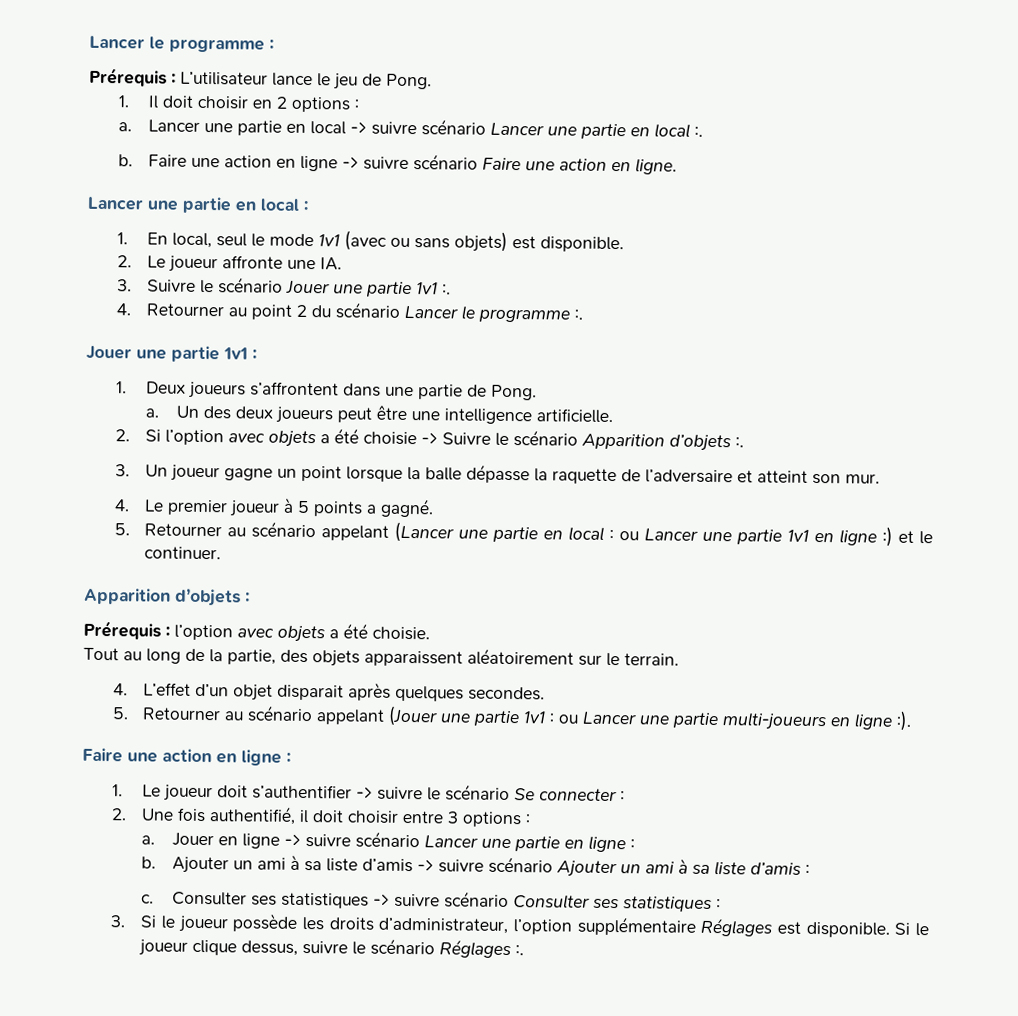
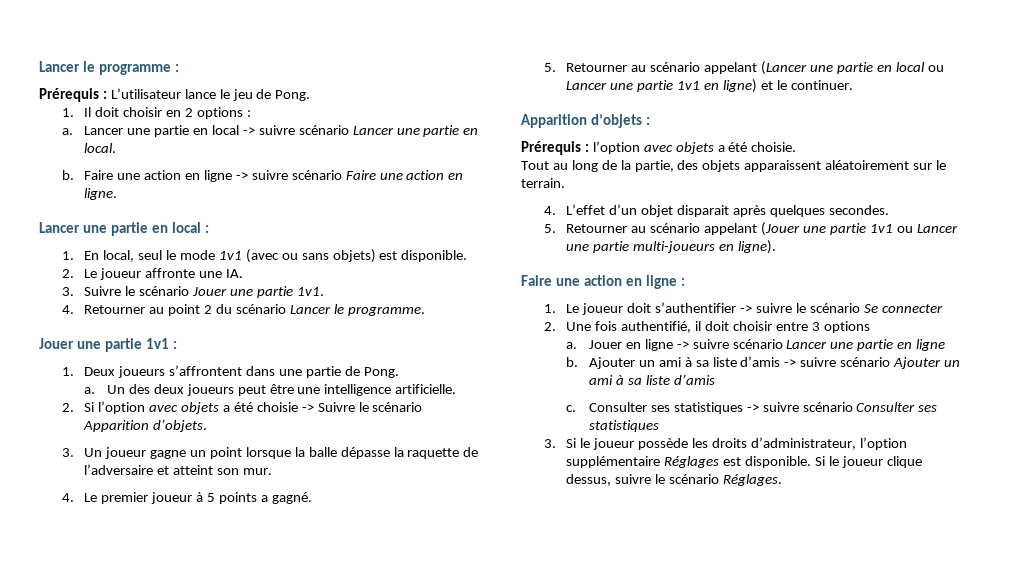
- Lancer une partie en local -> suivre scénario Lancer une partie en local :.
+ Lancer une partie en local -> suivre scénario Lancer une partie en local.
- 3. Suivre le scénario Jouer une partie 1v1 :.
+ 3. Suivre le scénario Jouer une partie 1v1.
- 4. Retourner au point 2 du scénario Lancer le programme :.
+ 4. Retourner au point 2 du scénario Lancer le programme.
- 2. Si l’option avec objets a été choisie -> Suivre le scénario Apparition d’objets :.
+ 2. Si l’option avec objets a été choisie -> Suivre le scénario Apparition d’objets.
- 5. Retourner au scénario appelant (Lancer une partie en local : ou Lancer une partie 1v1 en ligne :) et le continuer.
+ 5. Retourner au scénario appelant (Lancer une partie en local ou Lancer une partie 1v1 en ligne) et le continuer.
- 5. Retourner au scénario appelant (Jouer une partie 1v1 : ou Lancer une partie multi-joueurs en ligne :).
+ 5. Retourner au scénario appelant (Jouer une partie 1v1 ou Lancer une partie multi-joueurs en ligne).
- 1. Le joueur doit s’authentifier -> suivre le scénario Se connecter :
+ 1. Le joueur doit s’authentifier -> suivre le scénario Se connecter
- 2. Une fois authentifié, il doit choisir entre 3 options :
+ 2. Une fois authentifié, il doit choisir entre 3 options
- Jouer en ligne -> suivre scénario Lancer une partie en ligne :
+ Jouer en ligne -> suivre scénario Lancer une partie en ligne
- Ajouter un ami à sa liste d’amis -> suivre scénario Ajouter un ami à sa liste d’amis :
+ Ajouter un ami à sa liste d’amis -> suivre scénario Ajouter un ami à sa liste d’amis
- Consulter ses statistiques -> suivre scénario Consulter ses statistiques :
+ Consulter ses statistiques -> suivre scénario Consulter ses statistiques
- Si le joueur clique dessus, suivre le scénario Réglages :.
+ Si le joueur clique dessus, suivre le scénario Réglages.

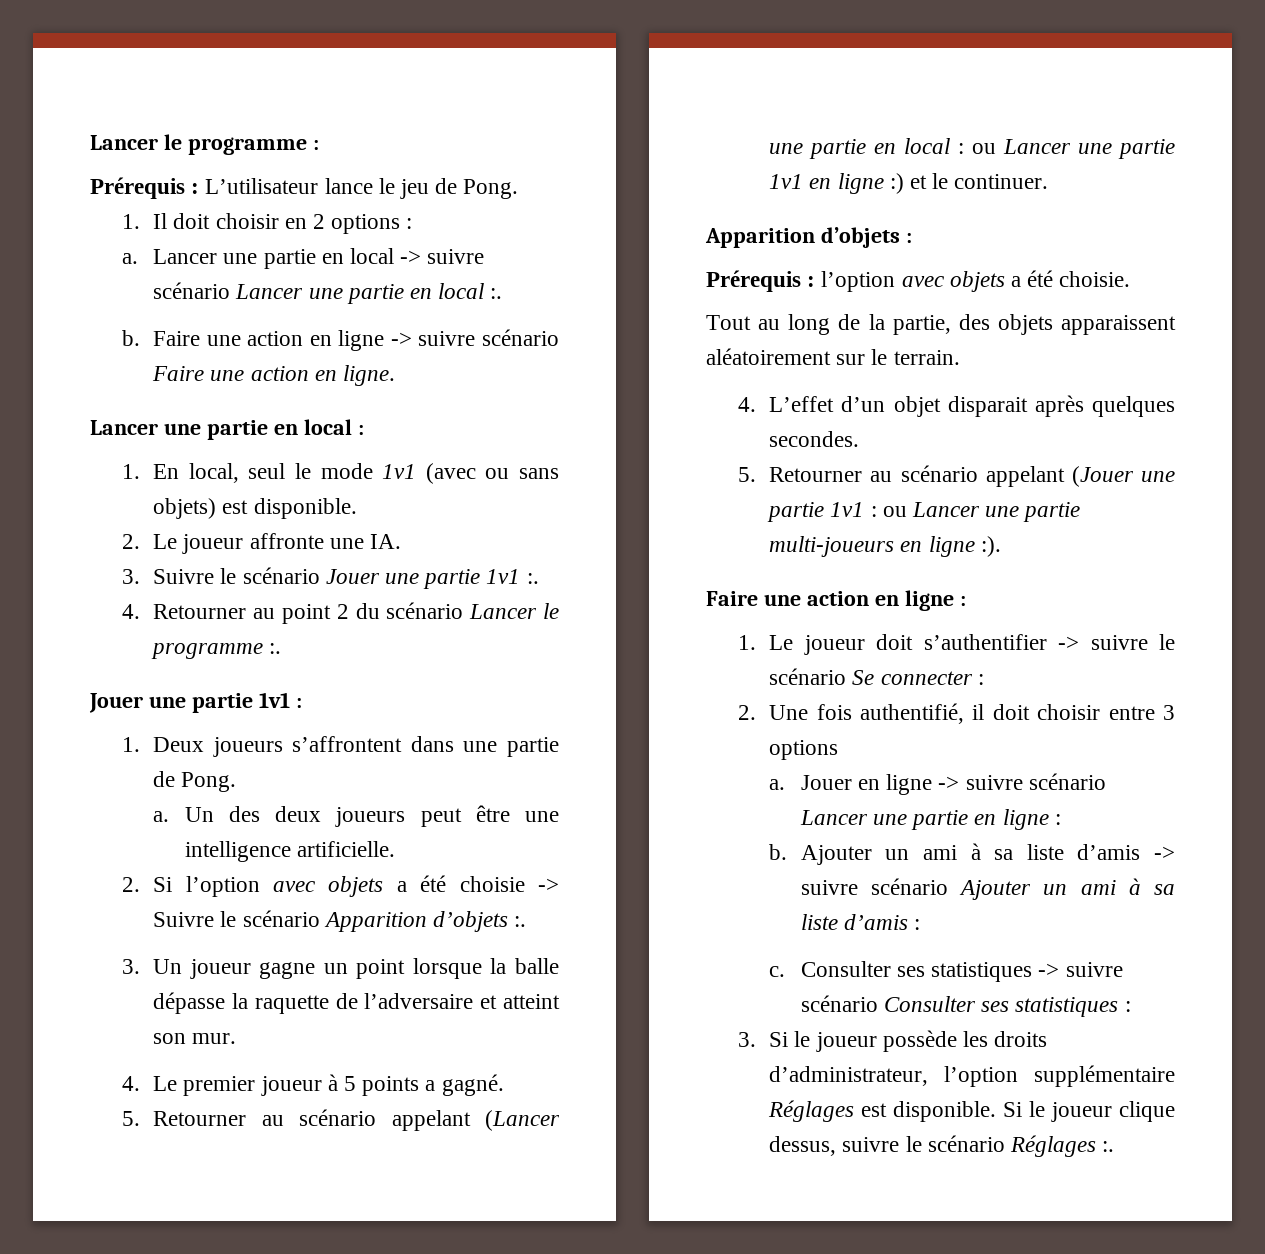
- Lancer une partie en local -> suivre scénario Lancer une partie en local.
+ Lancer une partie en local -> suivre scénario Lancer une partie en local :.
- 3. Suivre le scénario Jouer une partie 1v1.
+ 3. Suivre le scénario Jouer une partie 1v1 :.
- 4. Retourner au point 2 du scénario Lancer le programme.
+ 4. Retourner au point 2 du scénario Lancer le programme :.
- 2. Si l’option avec objets a été choisie -> Suivre le scénario Apparition d’objets.
+ 2. Si l’option avec objets a été choisie -> Suivre le scénario Apparition d’objets :.
- 5. Retourner au scénario appelant (Lancer une partie en local ou Lancer une partie 1v1 en ligne) et le continuer.
+ 5. Retourner au scénario appelant (Lancer une partie en local : ou Lancer une partie 1v1 en ligne :) et le continuer.
- 5. Retourner au scénario appelant (Jouer une partie 1v1 ou Lancer une partie multi-joueurs en ligne).
+ 5. Retourner au scénario appelant (Jouer une partie 1v1 : ou Lancer une partie multi-joueurs en ligne :).
- 1. Le joueur doit s’authentifier -> suivre le scénario Se connecter
+ 1. Le joueur doit s’authentifier -> suivre le scénario Se connecter :
- Jouer en ligne -> suivre scénario Lancer une partie en ligne
+ Jouer en ligne -> suivre scénario Lancer une partie en ligne :
- Ajouter un ami à sa liste d’amis -> suivre scénario Ajouter un ami à sa liste d’amis
+ Ajouter un ami à sa liste d’amis -> suivre scénario Ajouter un ami à sa liste d’amis :
- Consulter ses statistiques -> suivre scénario Consulter ses statistiques
+ Consulter ses statistiques -> suivre scénario Consulter ses statistiques :
- Si le joueur clique dessus, suivre le scénario Réglages.
+ Si le joueur clique dessus, suivre le scénario Réglages :.

